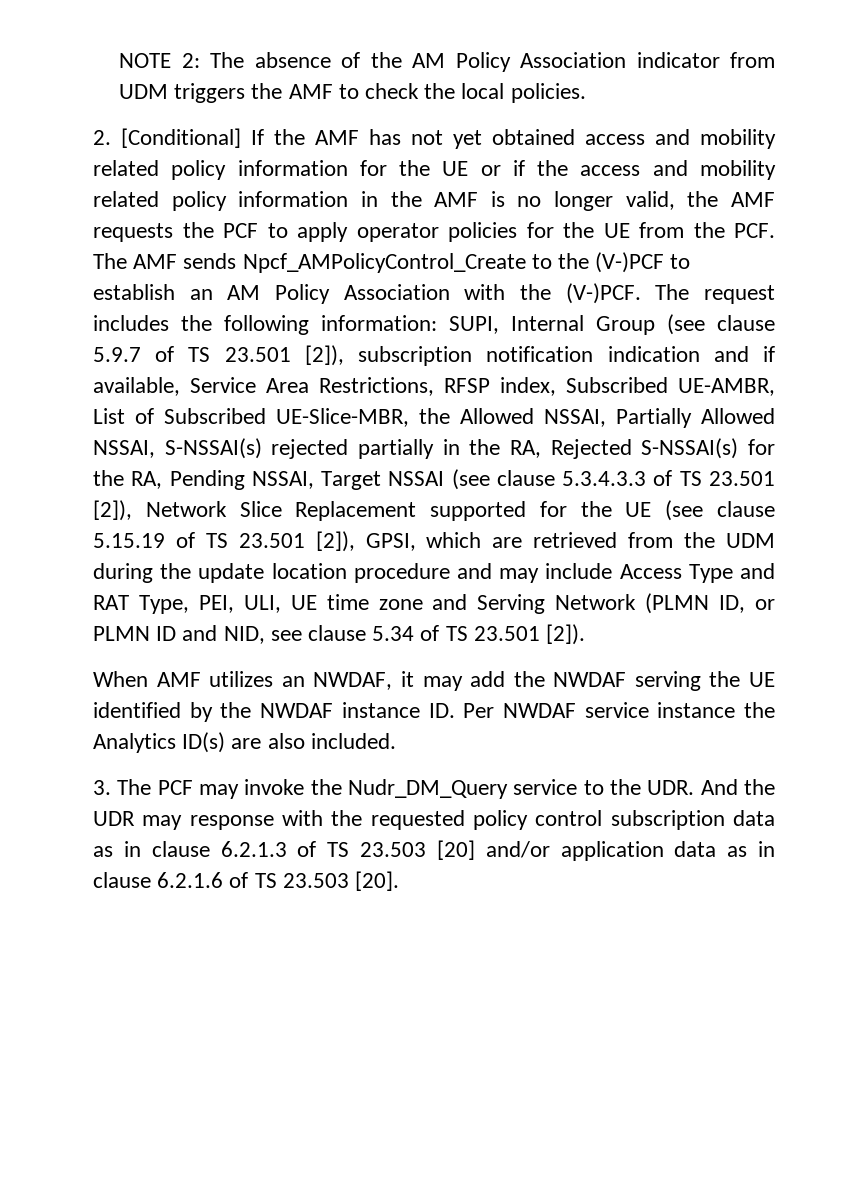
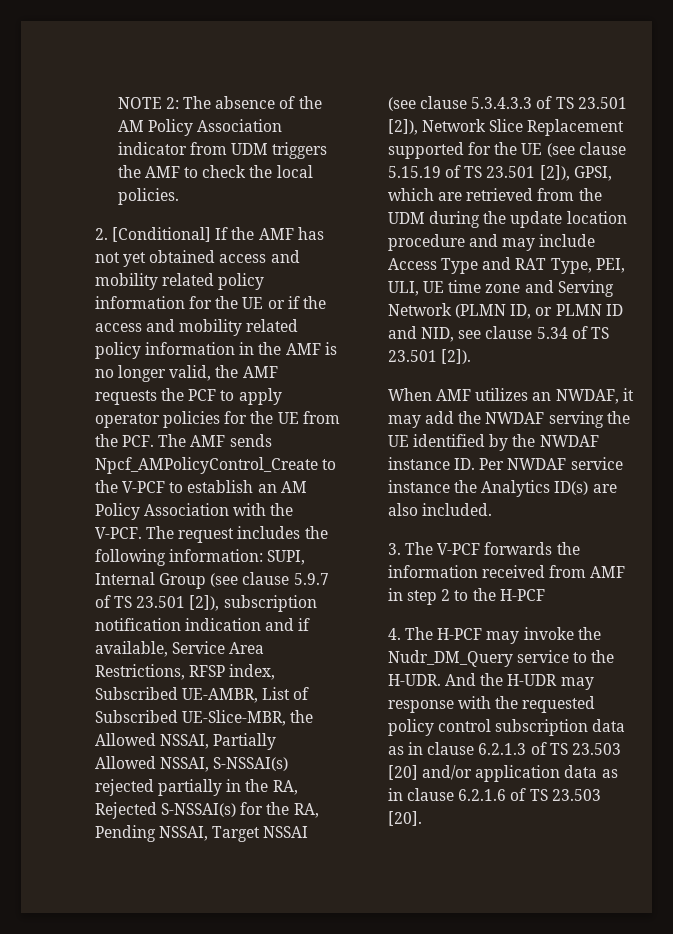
- 2. [Conditional] If the AMF has not yet obtained access and mobility related policy information for the UE or if the access and mobility related policy information in the AMF is no longer valid, the AMF requests the PCF to apply operator policies for the UE from the PCF. The AMF sends Npcf_AMPolicyControl_Create to the (V-)PCF to establish an AM Policy Association with the (V-)PCF.
+ 2. [Conditional] If the AMF has not yet obtained access and mobility related policy information for the UE or if the access and mobility related policy information in the AMF is no longer valid, the AMF requests the PCF to apply operator policies for the UE from the PCF. The AMF sends Npcf_AMPolicyControl_Create to the V-PCF to establish an AM Policy Association with the V-PCF.
- 3. The PCF may invoke the Nudr_DM_Query service to the UDR. And the UDR may response with the requested policy control subscription data as in clause 6.2.1.3 of TS 23.503 [20] and/or application data as in clause 6.2.1.6 of TS 23.503 [20].
+ 3. The V-PCF forwards the information received from AMF in step 2 to the H-PCF
+ 4. The H-PCF may invoke the Nudr_DM_Query service to the H-UDR. And the H-UDR may response with the requested policy control subscription data as in clause 6.2.1.3 of TS 23.503 [20] and/or application data as in clause 6.2.1.6 of TS 23.503 [20].

